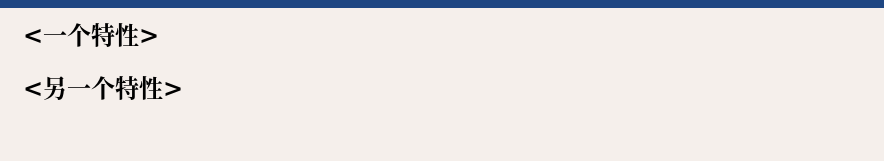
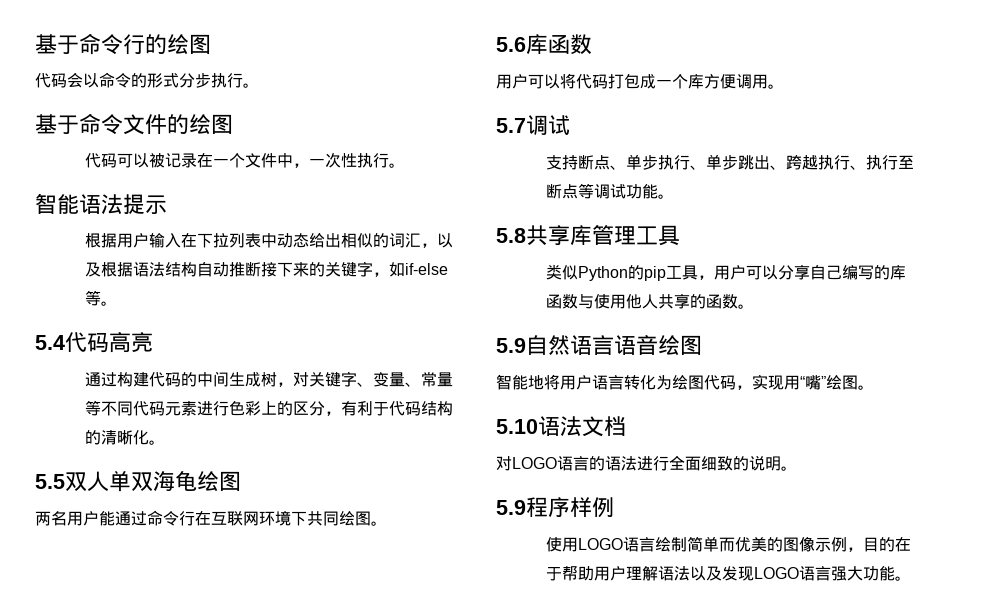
- <一个特性>
- <另一个特性>
+ 基于命令行的绘图
+ 代码会以命令的形式分步执行。
+ 基于命令文件的绘图
+ 代码可以被记录在一个文件中，一次性执行。
+ 智能语法提示
+ 根据用户输入在下拉列表中动态给出相似的词汇，以及根据语法结构自动推断接下来的关键字，如if-else等。
+ 5.4代码高亮
+ 通过构建代码的中间生成树，对关键字、变量、常量等不同代码元素进行色彩上的区分，有利于代码结构的清晰化。
+ 5.5双人单双海龟绘图
+ 两名用户能通过命令行在互联网环境下共同绘图。
+ 5.6库函数
+ 用户可以将代码打包成一个库方便调用。
+ 5.7调试
+ 支持断点、单步执行、单步跳出、跨越执行、执行至断点等调试功能。
+ 5.8共享库管理工具
+ 类似Python的pip工具，用户可以分享自己编写的库函数与使用他人共享的函数。
+ 5.9自然语言语音绘图
+ 智能地将用户语言转化为绘图代码，实现用“嘴”绘图。
+ 5.10语法文档
+ 对LOGO语言的语法进行全面细致的说明。
+ 5.9程序样例
+ 使用LOGO语言绘制简单而优美的图像示例，目的在于帮助用户理解语法以及发现LOGO语言强大功能。

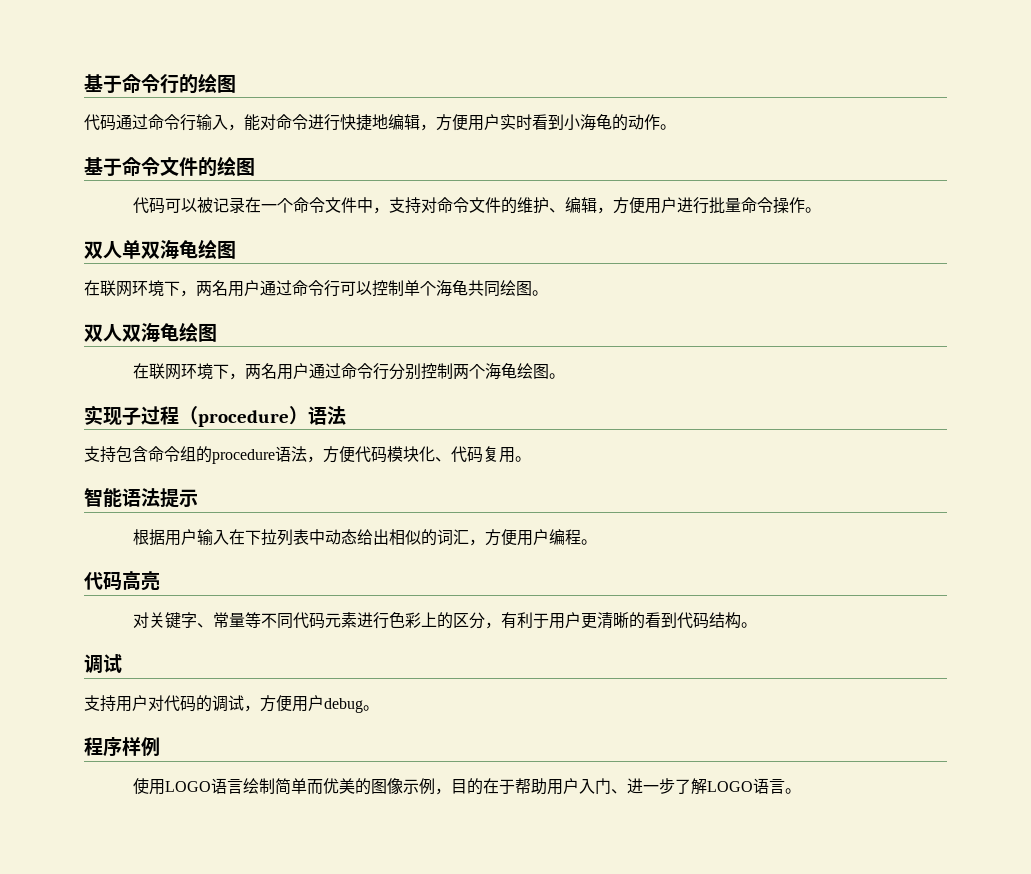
- 代码会以命令的形式分步执行。
+ 代码通过命令行输入，能对命令进行快捷地编辑，方便用户实时看到小海龟的动作。
- 代码可以被记录在一个文件中，一次性执行。
+ 代码可以被记录在一个命令文件中，支持对命令文件的维护、编辑，方便用户进行批量命令操作。
+ 双人单双海龟绘图
+ 在联网环境下，两名用户通过命令行可以控制单个海龟共同绘图。
+ 双人双海龟绘图
+ 在联网环境下，两名用户通过命令行分别控制两个海龟绘图。
+ 实现子过程（procedure）语法
+ 支持包含命令组的procedure语法，方便代码模块化、代码复用。
- 根据用户输入在下拉列表中动态给出相似的词汇，以及根据语法结构自动推断接下来的关键字，如if-else等。
- 5.4代码高亮
+ 根据用户输入在下拉列表中动态给出相似的词汇，方便用户编程。
+ 代码高亮
- 通过构建代码的中间生成树，对关键字、变量、常量等不同代码元素进行色彩上的区分，有利于代码结构的清晰化。
- 5.5双人单双海龟绘图
- 两名用户能通过命令行在互联网环境下共同绘图。
- 5.6库函数
- 用户可以将代码打包成一个库方便调用。
- 5.7调试
- 支持断点、单步执行、单步跳出、跨越执行、执行至断点等调试功能。
- 5.8共享库管理工具
- 类似Python的pip工具，用户可以分享自己编写的库函数与使用他人共享的函数。
- 5.9自然语言语音绘图
- 智能地将用户语言转化为绘图代码，实现用“嘴”绘图。
- 5.10语法文档
- 对LOGO语言的语法进行全面细致的说明。
- 5.9程序样例
+ 对关键字、常量等不同代码元素进行色彩上的区分，有利于用户更清晰的看到代码结构。
+ 调试
+ 支持用户对代码的调试，方便用户debug。
+ 程序样例
- 使用LOGO语言绘制简单而优美的图像示例，目的在于帮助用户理解语法以及发现LOGO语言强大功能。
+ 使用LOGO语言绘制简单而优美的图像示例，目的在于帮助用户入门、进一步了解LOGO语言。

